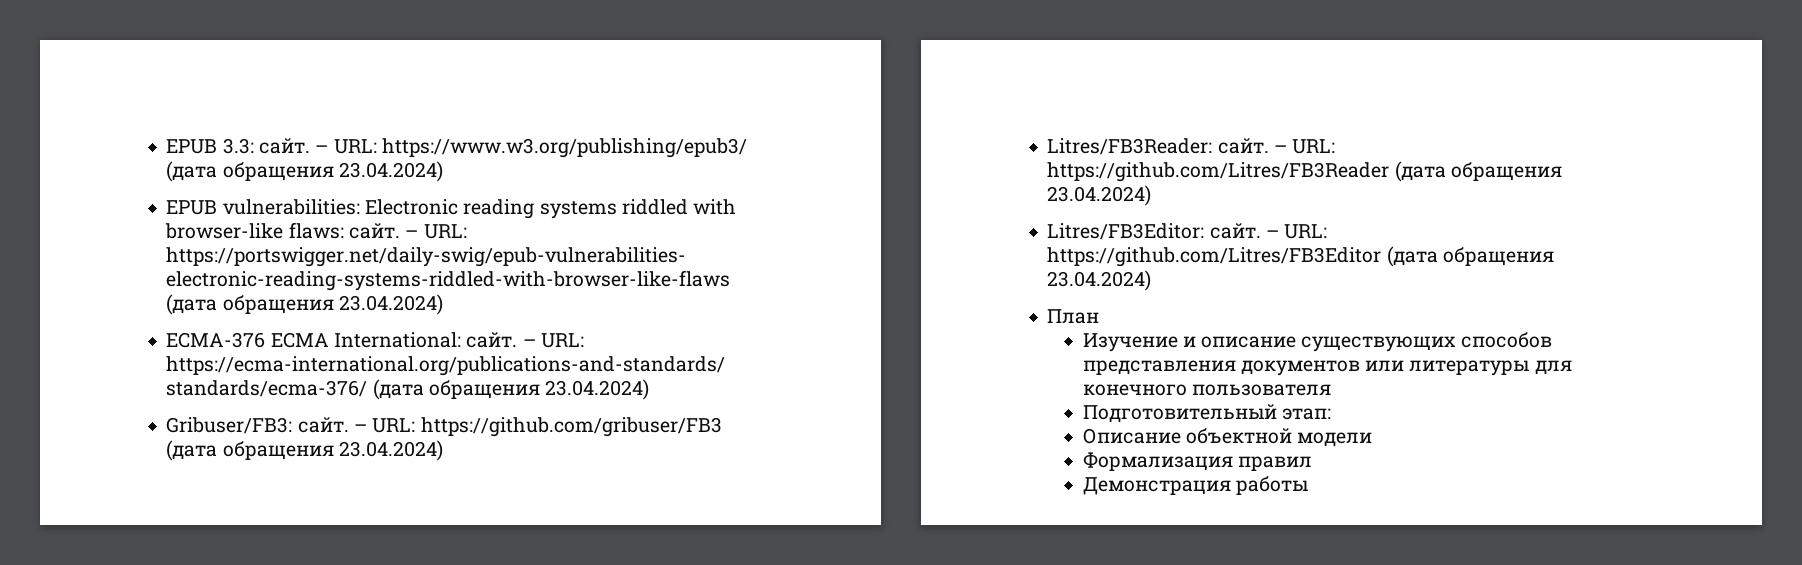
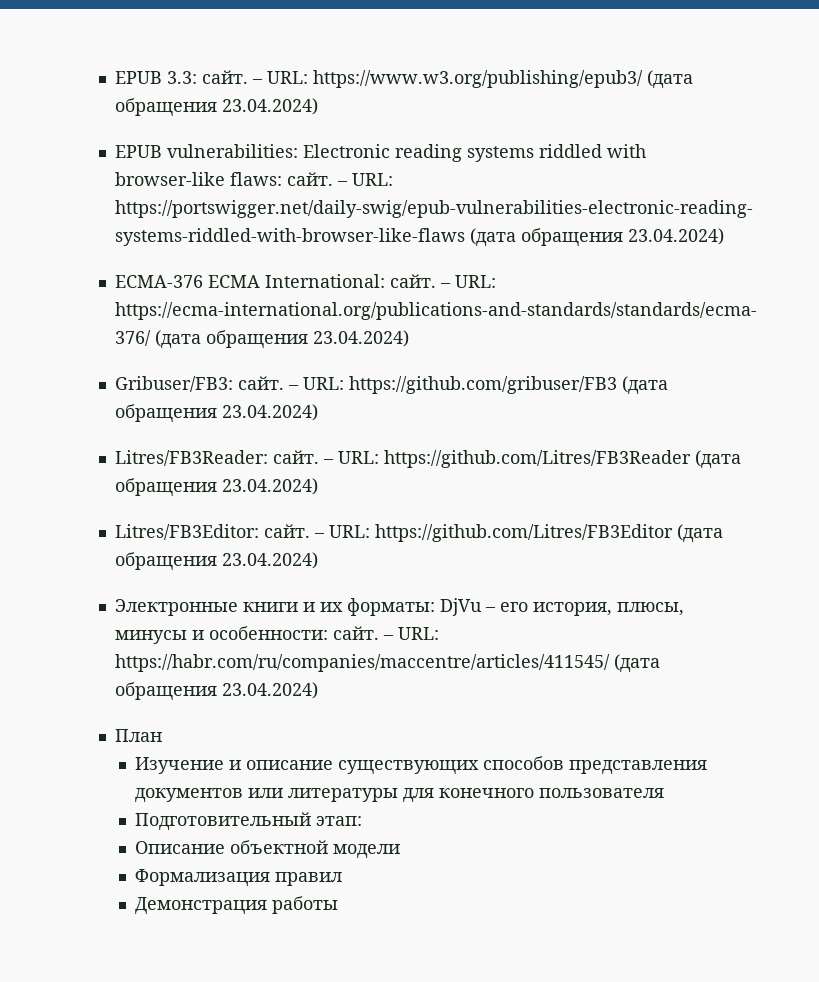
+ Электронные книги и их форматы: DjVu – его история, плюсы, минусы и особенности: сайт. – URL: https://habr.com/ru/companies/maccentre/articles/411545/ (дата обращения 23.04.2024)

